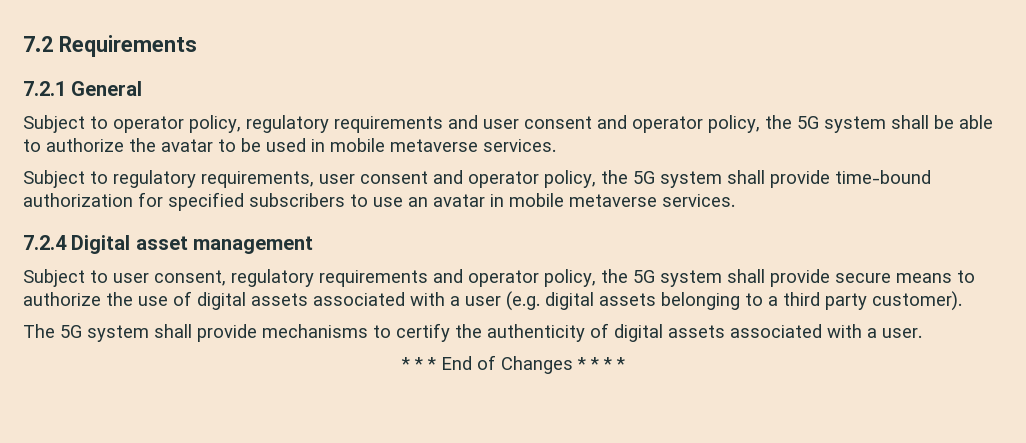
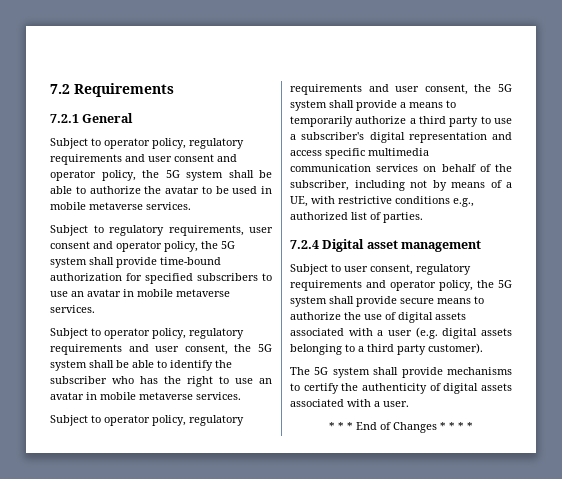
+ Subject to operator policy, regulatory requirements and user consent, the 5G system shall be able to identify the subscriber who has the right to use an avatar in mobile metaverse services.
+ Subject to operator policy, regulatory requirements and user consent, the 5G system shall provide a means to temporarily authorize a third party to use a subscriber's digital representation and access specific multimedia communication services on behalf of the subscriber, including not by means of a UE, with restrictive conditions e.g., authorized list of parties.

